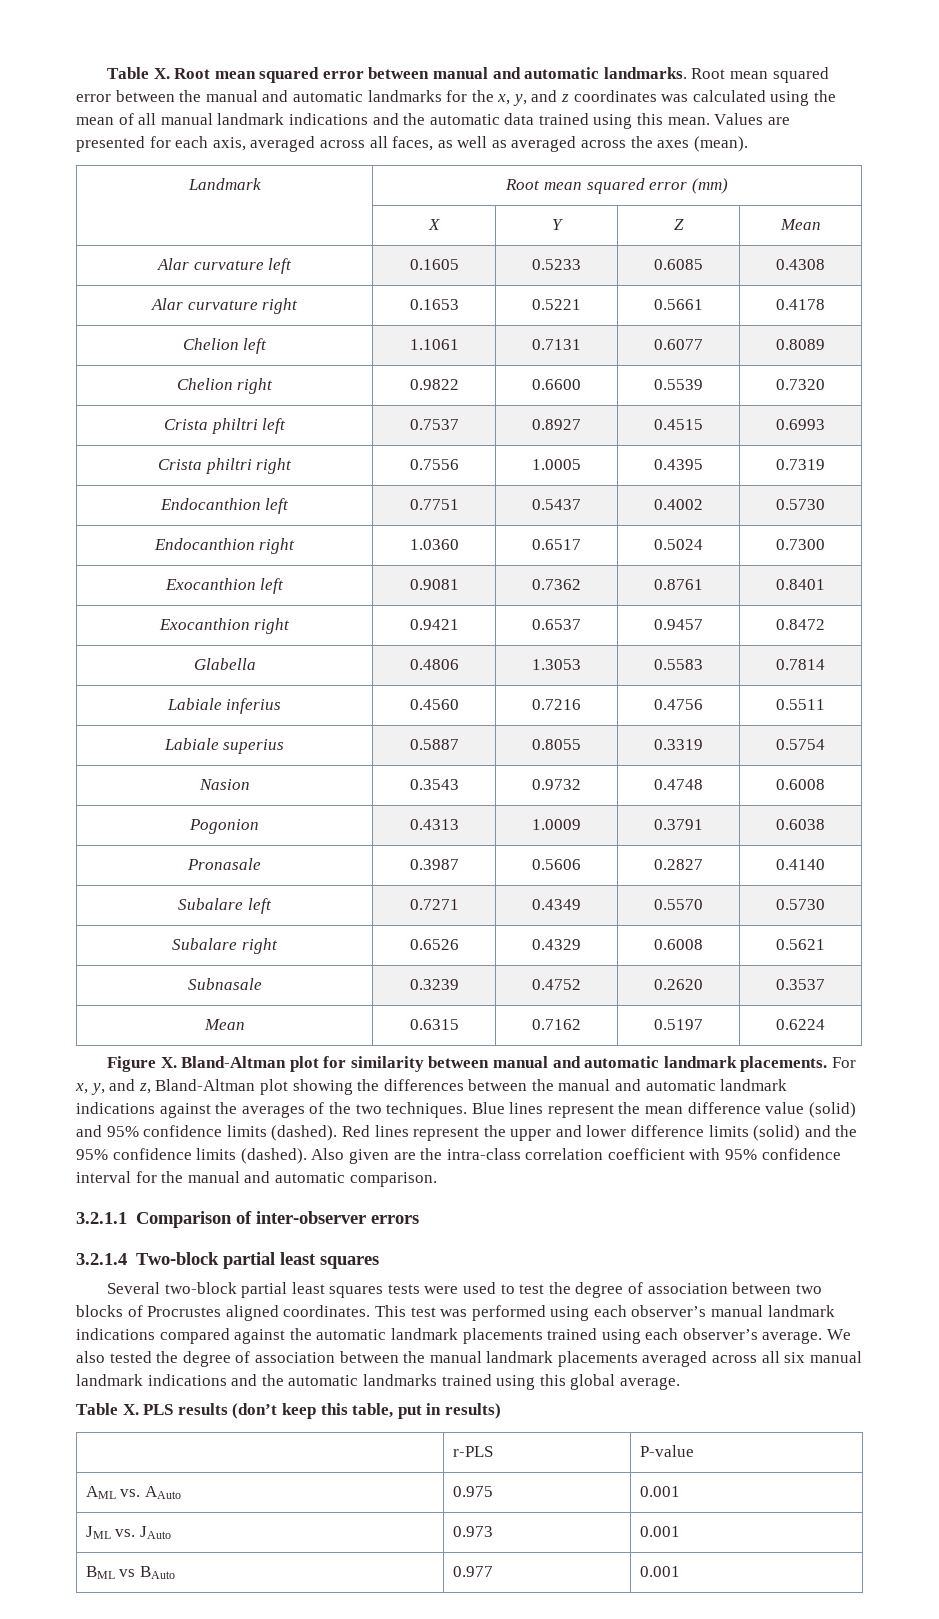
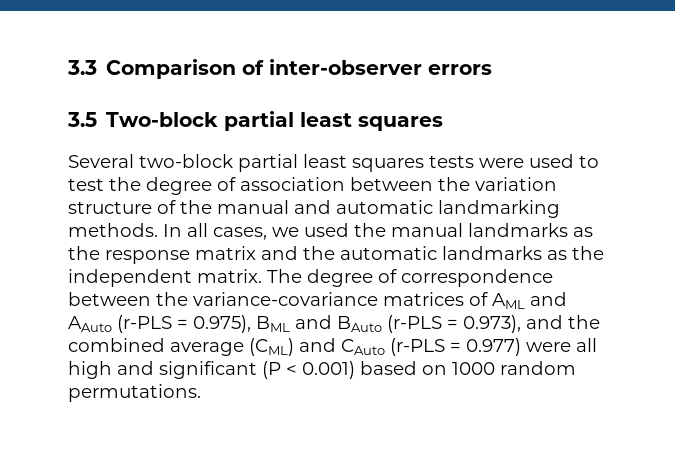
- Table X. Root mean squared error between manual and automatic landmarks. Root mean squared error between the manual and automatic landmarks for the x, y, and z coordinates was calculated using the mean of all manual landmark indications and the automatic data trained using this mean. Values are presented for each axis, averaged across all faces, as well as averaged across the axes (mean).
- Landmark | Root mean squared error (mm)
- | X | Y | Z | Mean
- Alar curvature left | 0.1605 | 0.5233 | 0.6085 | 0.4308
- Alar curvature right | 0.1653 | 0.5221 | 0.5661 | 0.4178
- Chelion left | 1.1061 | 0.7131 | 0.6077 | 0.8089
- Chelion right | 0.9822 | 0.6600 | 0.5539 | 0.7320
- Crista philtri left | 0.7537 | 0.8927 | 0.4515 | 0.6993
- Crista philtri right | 0.7556 | 1.0005 | 0.4395 | 0.7319
- Endocanthion left | 0.7751 | 0.5437 | 0.4002 | 0.5730
- Endocanthion right | 1.0360 | 0.6517 | 0.5024 | 0.7300
- Exocanthion left | 0.9081 | 0.7362 | 0.8761 | 0.8401
- Exocanthion right | 0.9421 | 0.6537 | 0.9457 | 0.8472
- Glabella | 0.4806 | 1.3053 | 0.5583 | 0.7814
- Labiale inferius | 0.4560 | 0.7216 | 0.4756 | 0.5511
- Labiale superius | 0.5887 | 0.8055 | 0.3319 | 0.5754
- Nasion | 0.3543 | 0.9732 | 0.4748 | 0.6008
- Pogonion | 0.4313 | 1.0009 | 0.3791 | 0.6038
- Pronasale | 0.3987 | 0.5606 | 0.2827 | 0.4140
- Subalare left | 0.7271 | 0.4349 | 0.5570 | 0.5730
- Subalare right | 0.6526 | 0.4329 | 0.6008 | 0.5621
- Subnasale | 0.3239 | 0.4752 | 0.2620 | 0.3537
- Mean | 0.6315 | 0.7162 | 0.5197 | 0.6224
- Figure X. Bland-Altman plot for similarity between manual and automatic landmark placements. For x, y, and z, Bland-Altman plot showing the differences between the manual and automatic landmark indications against the averages of the two techniques. Blue lines represent the mean difference value (solid) and 95% confidence limits (dashed). Red lines represent the upper and lower difference limits (solid) and the 95% confidence limits (dashed). Also given are the intra-class correlation coefficient with 95% confidence interval for the manual and automatic comparison.
- 3.2.1.1 Comparison of inter-observer errors
+ 3.3 Comparison of inter-observer errors
- 3.2.1.4 Two-block partial least squares
+ 3.5 Two-block partial least squares
- Several two-block partial least squares tests were used to test the degree of association between two blocks of Procrustes aligned coordinates. This test was performed using each observer’s manual landmark indications compared against the automatic landmark placements trained using each observer’s average. We also tested the degree of association between the manual landmark placements averaged across all six manual landmark indications and the automatic landmarks trained using this global average.
- Table X. PLS results (don’t keep this table, put in results)
- | r-PLS | P-value
- AML vs. AAuto | 0.975 | 0.001
- JML vs. JAuto | 0.973 | 0.001
- BML vs BAuto | 0.977 | 0.001
+ Several two-block partial least squares tests were used to test the degree of association between the variation structure of the manual and automatic landmarking methods. In all cases, we used the manual landmarks as the response matrix and the automatic landmarks as the independent matrix. The degree of correspondence between the variance-covariance matrices of AML and AAuto (r-PLS = 0.975), BML and BAuto (r-PLS = 0.973), and the combined average (CML) and CAuto (r-PLS = 0.977) were all high and significant (P < 0.001) based on 1000 random permutations.

